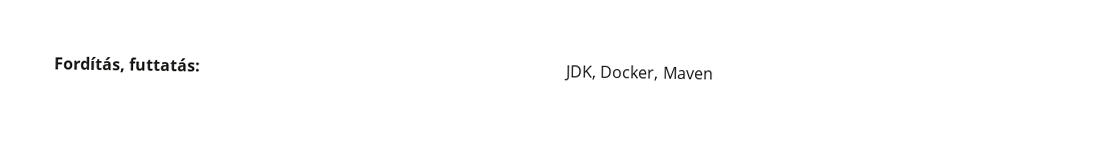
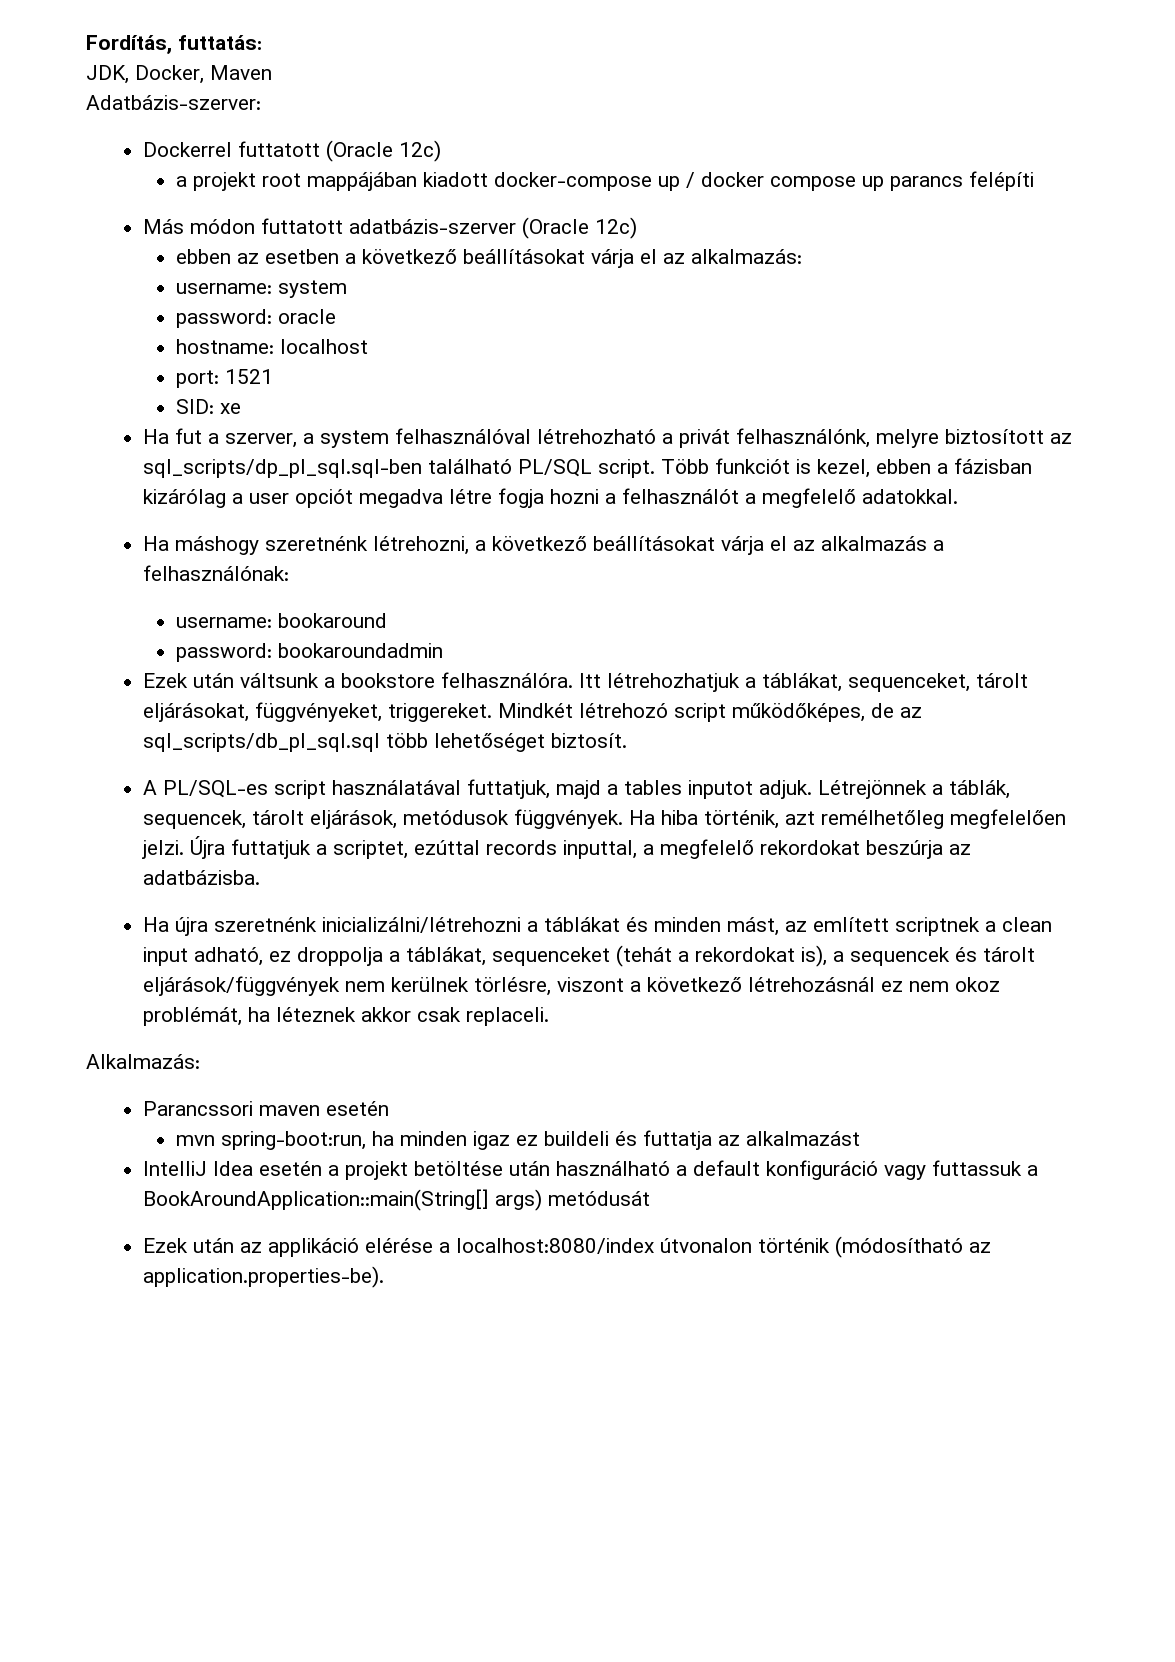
+ Adatbázis-szerver:
+ Dockerrel futtatott (Oracle 12c)
+ a projekt root mappájában kiadott docker-compose up / docker compose up parancs felépíti
+ Más módon futtatott adatbázis-szerver (Oracle 12c)
+ ebben az esetben a következő beállításokat várja el az alkalmazás:
+ username: system
+ password: oracle
+ hostname: localhost
+ port: 1521
+ SID: xe
+ Ha fut a szerver, a system felhasználóval létrehozható a privát felhasználónk, melyre biztosított az sql_scripts/dp_pl_sql.sql-ben található PL/SQL script. Több funkciót is kezel, ebben a fázisban kizárólag a user opciót megadva létre fogja hozni a felhasználót a megfelelő adatokkal.
+ Ha máshogy szeretnénk létrehozni, a következő beállításokat várja el az alkalmazás a felhasználónak:
+ username: bookaround
+ password: bookaroundadmin
+ Ezek után váltsunk a bookstore felhasználóra. Itt létrehozhatjuk a táblákat, sequenceket, tárolt eljárásokat, függvényeket, triggereket. Mindkét létrehozó script működőképes, de az sql_scripts/db_pl_sql.sql több lehetőséget biztosít.
+ A PL/SQL-es script használatával futtatjuk, majd a tables inputot adjuk. Létrejönnek a táblák, sequencek, tárolt eljárások, metódusok függvények. Ha hiba történik, azt remélhetőleg megfelelően jelzi. Újra futtatjuk a scriptet, ezúttal records inputtal, a megfelelő rekordokat beszúrja az adatbázisba.
+ Ha újra szeretnénk inicializálni/létrehozni a táblákat és minden mást, az említett scriptnek a clean input adható, ez droppolja a táblákat, sequenceket (tehát a rekordokat is), a sequencek és tárolt eljárások/függvények nem kerülnek törlésre, viszont a következő létrehozásnál ez nem okoz problémát, ha léteznek akkor csak replaceli.
+ Alkalmazás:
+ Parancssori maven esetén
+ mvn spring-boot:run, ha minden igaz ez buildeli és futtatja az alkalmazást
+ IntelliJ Idea esetén a projekt betöltése után használható a default konfiguráció vagy futtassuk a BookAroundApplication::main(String[] args) metódusát
+ Ezek után az applikáció elérése a localhost:8080/index útvonalon történik (módosítható az application.properties-be).

